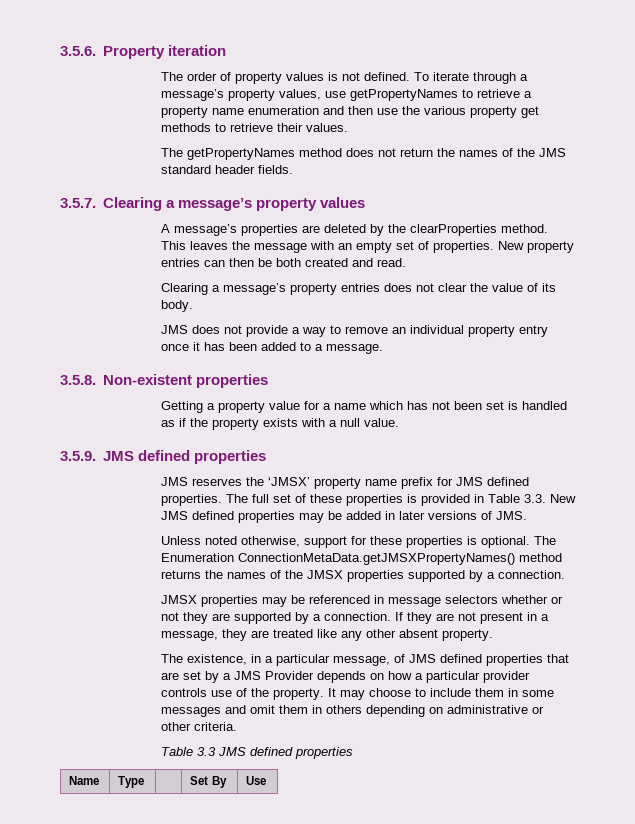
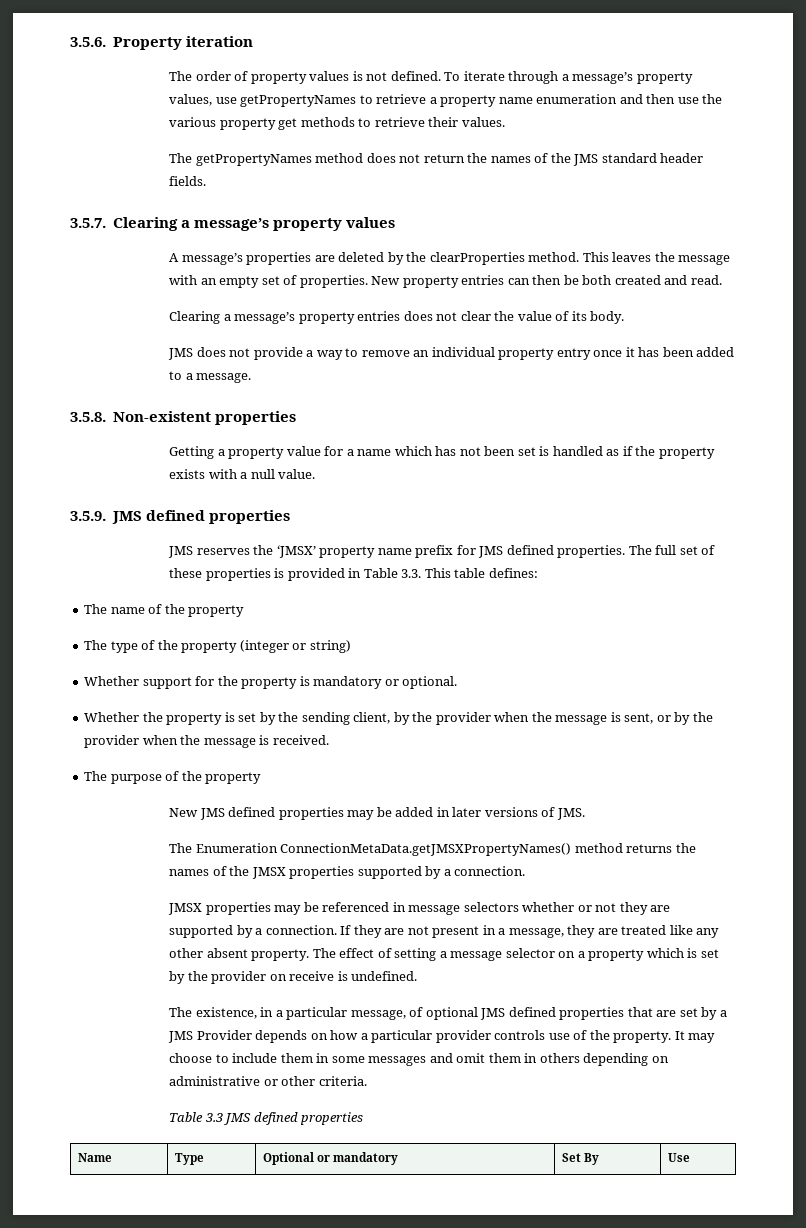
- The full set of these properties is provided in Table 3.3. New JMS defined properties may be added in later versions of JMS.
+ The full set of these properties is provided in Table 3.3. This table defines:
+ The name of the property
+ The type of the property (integer or string)
+ Whether support for the property is mandatory or optional.
+ Whether the property is set by the sending client, by the provider when the message is sent, or by the provider when the message is received.
+ The purpose of the property
+ New JMS defined properties may be added in later versions of JMS.
- Unless noted otherwise, support for these properties is optional.
+ The effect of setting a message selector on a property which is set by the provider on receive is undefined.
- The existence, in a particular message, of JMS defined properties that are set by a JMS Provider depends on how a particular provider controls use of the property.
+ The existence, in a particular message, of optional JMS defined properties that are set by a JMS Provider depends on how a particular provider controls use of the property.
- Name | Type | | Set By | Use
+ Name | Type | Optional or mandatory | Set By | Use

